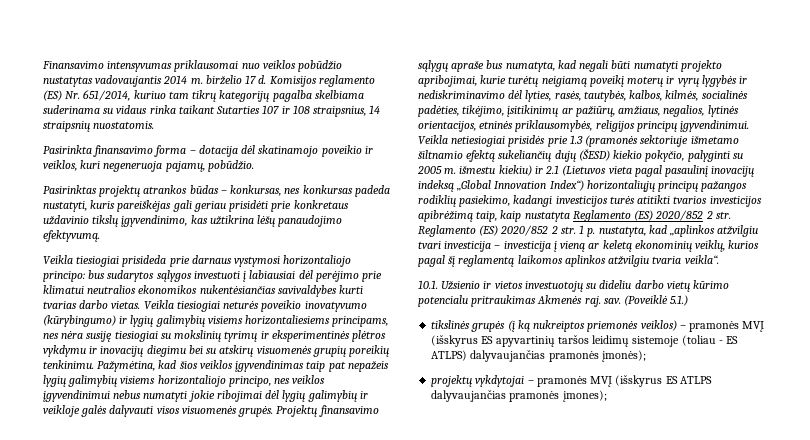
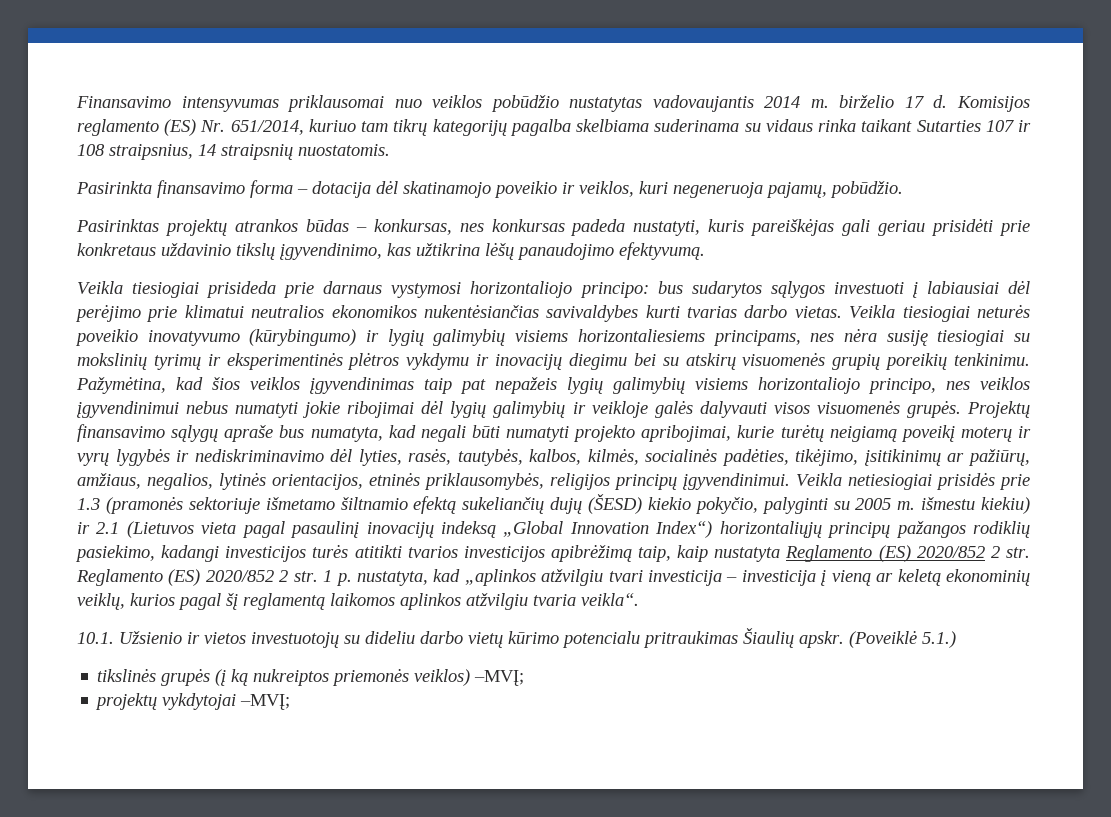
- 10.1. Užsienio ir vietos investuotojų su dideliu darbo vietų kūrimo potencialu pritraukimas Akmenės raj. sav.
+ 10.1. Užsienio ir vietos investuotojų su dideliu darbo vietų kūrimo potencialu pritraukimas Šiaulių apskr.
- tikslinės grupės (į ką nukreiptos priemonės veiklos) – pramonės MVĮ (išskyrus ES apyvartinių taršos leidimų sistemoje (toliau - ES ATLPS) dalyvaujančias pramonės įmonės);
- projektų vykdytojai – pramonės MVĮ (išskyrus ES ATLPS dalyvaujančias pramonės įmones);
+ tikslinės grupės (į ką nukreiptos priemonės veiklos) –MVĮ;
+ projektų vykdytojai –MVĮ;

